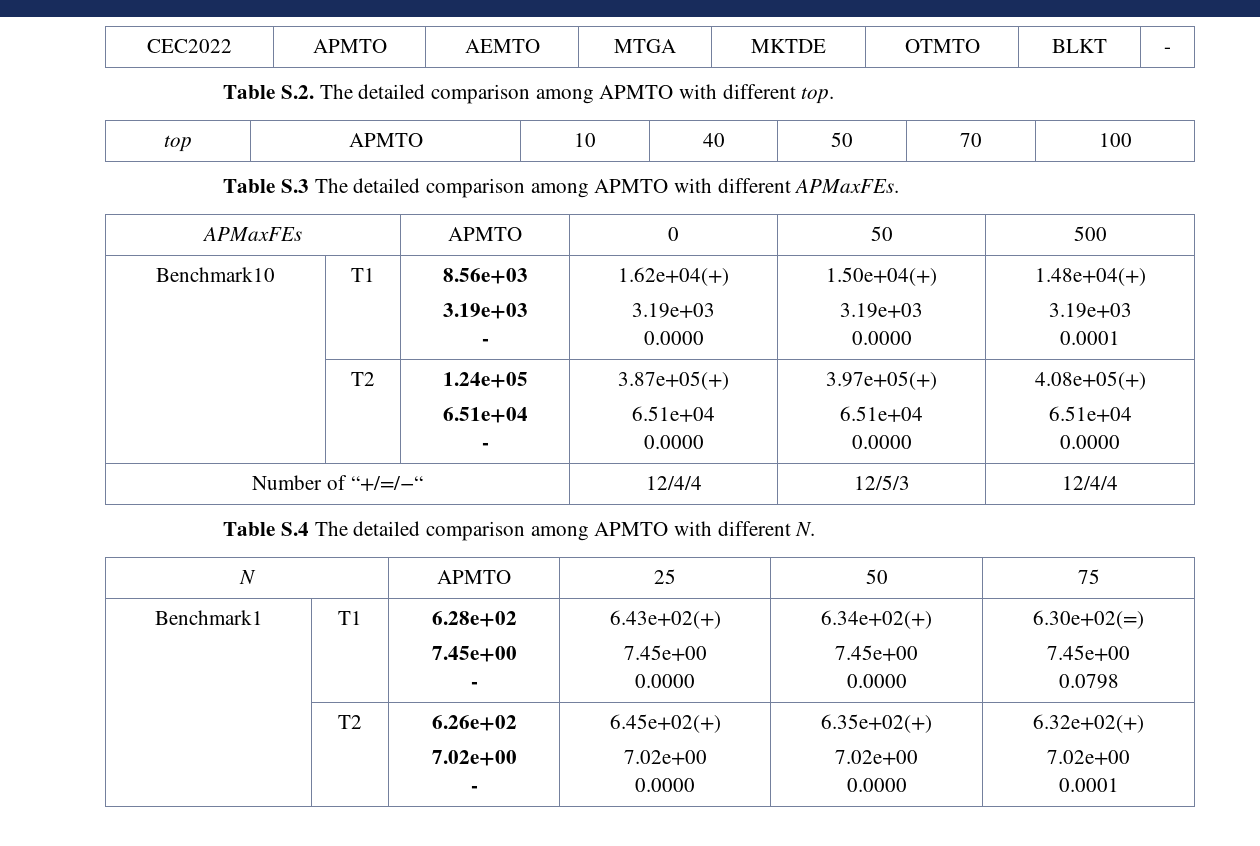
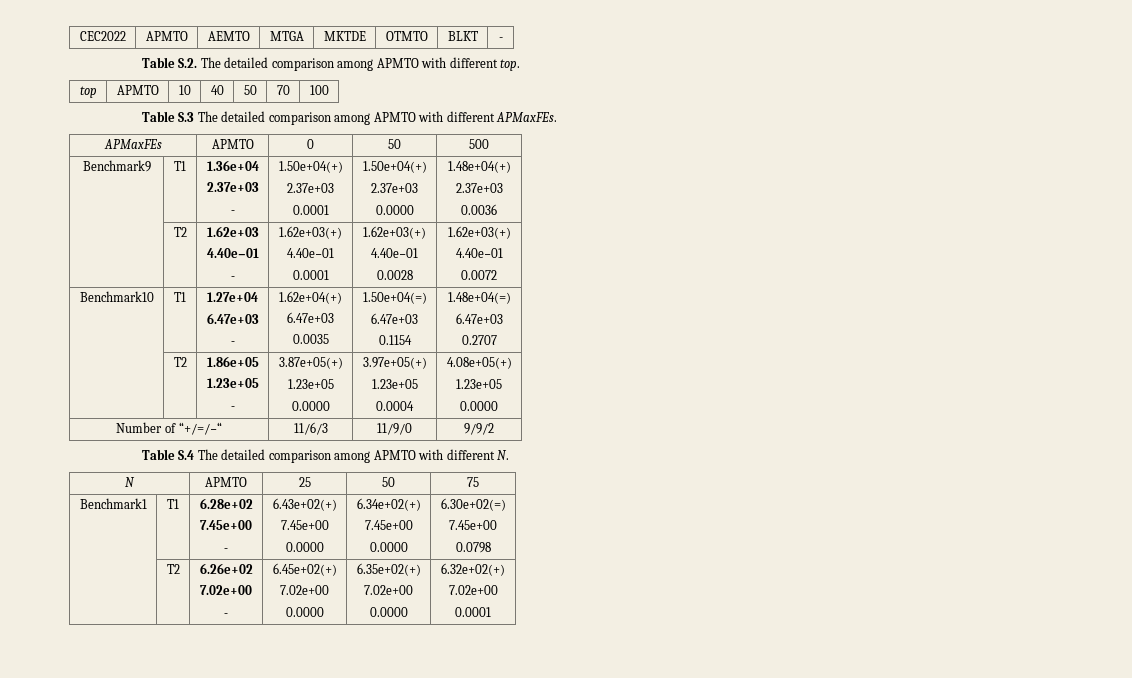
+ Benchmark9 | T1 | 1.36e+04
+ 2.37e+03
+ - | 1.50e+04(+)
+ 2.37e+03
+ 0.0001 | 1.50e+04(+)
+ 2.37e+03
+ 0.0000 | 1.48e+04(+)
+ 2.37e+03
+ 0.0036
+ | T2 | 1.62e+03
+ 4.40e−01
+ - | 1.62e+03(+)
+ 4.40e−01
+ 0.0001 | 1.62e+03(+)
+ 4.40e−01
+ 0.0028 | 1.62e+03(+)
+ 4.40e−01
+ 0.0072
- Benchmark10 | T1 | 8.56e+03
- 3.19e+03
+ Benchmark10 | T1 | 1.27e+04
+ 6.47e+03
  - | 1.62e+04(+)
- 3.19e+03
- 0.0000 | 1.50e+04(+)
- 3.19e+03
- 0.0000 | 1.48e+04(+)
- 3.19e+03
- 0.0001
- | T2 | 1.24e+05
- 6.51e+04
+ 6.47e+03
+ 0.0035 | 1.50e+04(=)
+ 6.47e+03
+ 0.1154 | 1.48e+04(=)
+ 6.47e+03
+ 0.2707
+ | T2 | 1.86e+05
+ 1.23e+05
  - | 3.87e+05(+)
- 6.51e+04
+ 1.23e+05
  0.0000 | 3.97e+05(+)
- 6.51e+04
- 0.0000 | 4.08e+05(+)
- 6.51e+04
+ 1.23e+05
+ 0.0004 | 4.08e+05(+)
+ 1.23e+05
- Number of “+/=/−“ | 12/4/4 | 12/5/3 | 12/4/4
+ Number of “+/=/−“ | 11/6/3 | 11/9/0 | 9/9/2

